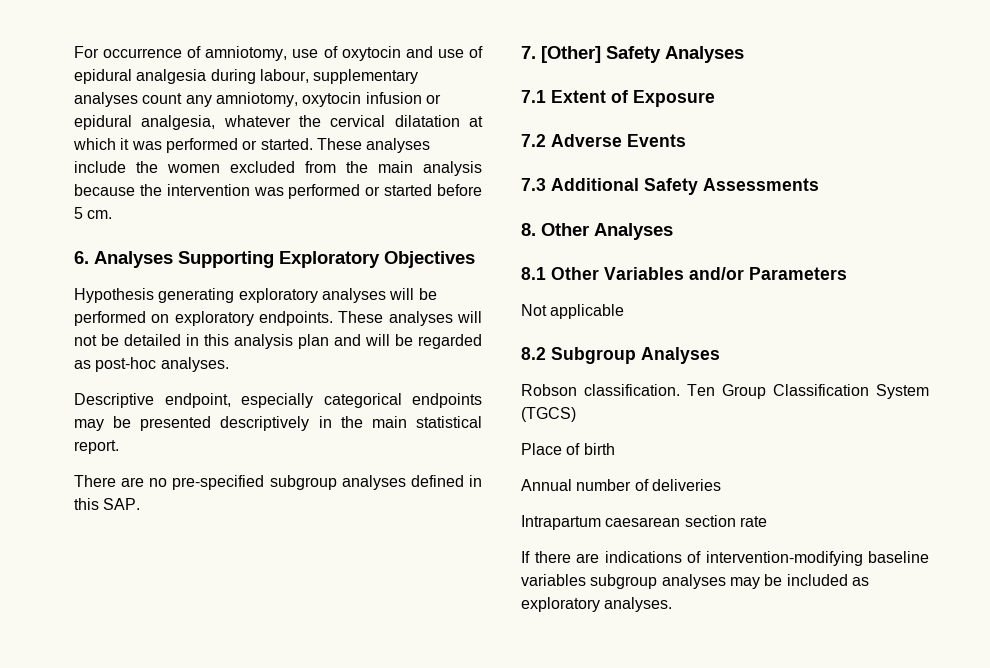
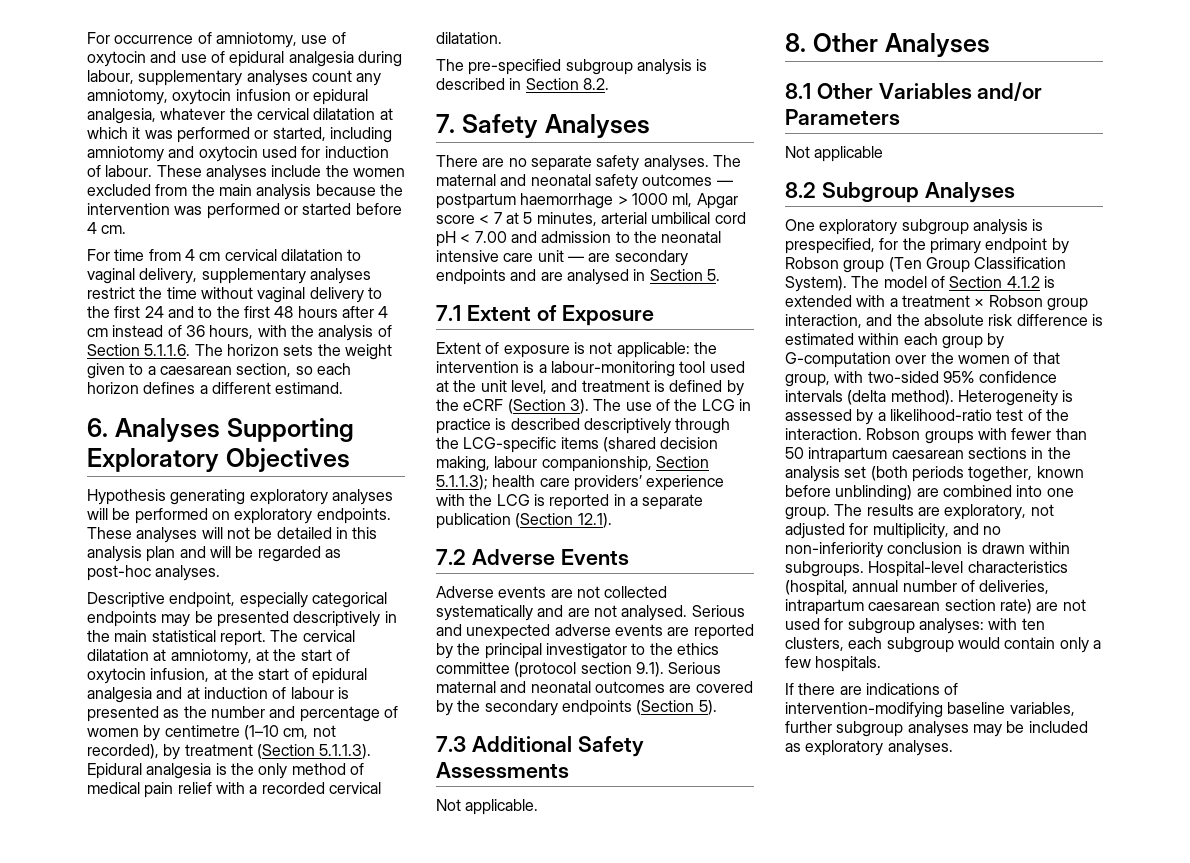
- For occurrence of amniotomy, use of oxytocin and use of epidural analgesia during labour, supplementary analyses count any amniotomy, oxytocin infusion or epidural analgesia, whatever the cervical dilatation at which it was performed or started.
+ For occurrence of amniotomy, use of oxytocin and use of epidural analgesia during labour, supplementary analyses count any amniotomy, oxytocin infusion or epidural analgesia, whatever the cervical dilatation at which it was performed or started, including amniotomy and oxytocin used for induction of labour.
- These analyses include the women excluded from the main analysis because the intervention was performed or started before 5 cm.
+ These analyses include the women excluded from the main analysis because the intervention was performed or started before 4 cm.
+ For time from 4 cm cervical dilatation to vaginal delivery, supplementary analyses restrict the time without vaginal delivery to the first 24 and to the first 48 hours after 4 cm instead of 36 hours, with the analysis of Section 5.1.1.6. The horizon sets the weight given to a caesarean section, so each horizon defines a different estimand.
- Descriptive endpoint, especially categorical endpoints may be presented descriptively in the main statistical report.
- There are no pre-specified subgroup analyses defined in this SAP.
- 7. [Other] Safety Analyses
+ Descriptive endpoint, especially categorical endpoints may be presented descriptively in the main statistical report. The cervical dilatation at amniotomy, at the start of oxytocin infusion, at the start of epidural analgesia and at induction of labour is presented as the number and percentage of women by centimetre (1–10 cm, not recorded), by treatment (Section 5.1.1.3). Epidural analgesia is the only method of medical pain relief with a recorded cervical dilatation.
+ The pre-specified subgroup analysis is described in Section 8.2.
+ 7. Safety Analyses
+ There are no separate safety analyses. The maternal and neonatal safety outcomes — postpartum haemorrhage > 1000 ml, Apgar score < 7 at 5 minutes, arterial umbilical cord pH < 7.00 and admission to the neonatal intensive care unit — are secondary endpoints and are analysed in Section 5.
  7.1 Extent of Exposure
+ Extent of exposure is not applicable: the intervention is a labour-monitoring tool used at the unit level, and treatment is defined by the eCRF (Section 3). The use of the LCG in practice is described descriptively through the LCG-specific items (shared decision making, labour companionship, Section 5.1.1.3); health care providers’ experience with the LCG is reported in a separate publication (Section 12.1).
  7.2 Adverse Events
+ Adverse events are not collected systematically and are not analysed. Serious and unexpected adverse events are reported by the principal investigator to the ethics committee (protocol section 9.1). Serious maternal and neonatal outcomes are covered by the secondary endpoints (Section 5).
+ Not applicable.
- Robson classification. Ten Group Classification System (TGCS)
- Place of birth
- Annual number of deliveries
- Intrapartum caesarean section rate
+ One exploratory subgroup analysis is prespecified, for the primary endpoint by Robson group (Ten Group Classification System). The model of Section 4.1.2 is extended with a treatment × Robson group interaction, and the absolute risk difference is estimated within each group by G-computation over the women of that group, with two-sided 95% confidence intervals (delta method). Heterogeneity is assessed by a likelihood-ratio test of the interaction. Robson groups with fewer than 50 intrapartum caesarean sections in the analysis set (both periods together, known before unblinding) are combined into one group. The results are exploratory, not adjusted for multiplicity, and no non-inferiority conclusion is drawn within subgroups. Hospital-level characteristics (hospital, annual number of deliveries, intrapartum caesarean section rate) are not used for subgroup analyses: with ten clusters, each subgroup would contain only a few hospitals.
- If there are indications of intervention-modifying baseline variables subgroup analyses may be included as exploratory analyses.
+ If there are indications of intervention-modifying baseline variables, further subgroup analyses may be included as exploratory analyses.

